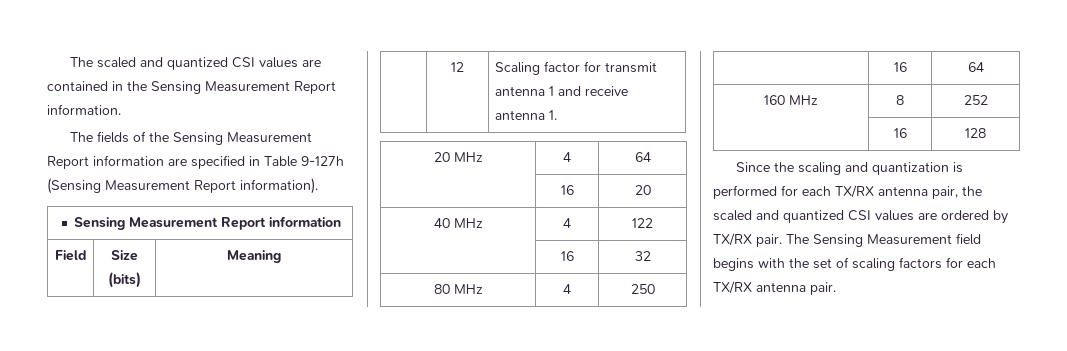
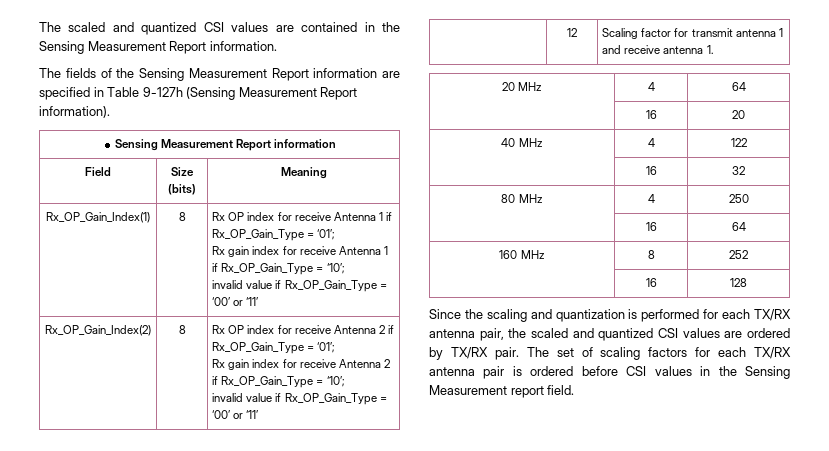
+ Rx_OP_Gain_Index(1) | 8 | Rx OP index for receive Antenna 1 if Rx_OP_Gain_Type = ‘01’;
+ Rx gain index for receive Antenna 1 if Rx_OP_Gain_Type = ‘10’;
+ invalid value if Rx_OP_Gain_Type = ‘00’ or ‘11’
+ Rx_OP_Gain_Index(2) | 8 | Rx OP index for receive Antenna 2 if Rx_OP_Gain_Type = ‘01’;
+ Rx gain index for receive Antenna 2 if Rx_OP_Gain_Type = ‘10’;
+ invalid value if Rx_OP_Gain_Type = ‘00’ or ‘11’
- The Sensing Measurement field begins with the set of scaling factors for each TX/RX antenna pair.
+ The set of scaling factors for each TX/RX antenna pair is ordered before CSI values in the Sensing Measurement report field.

